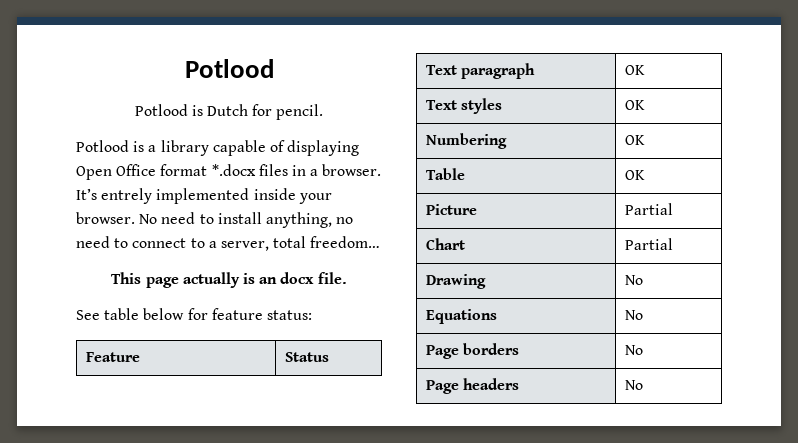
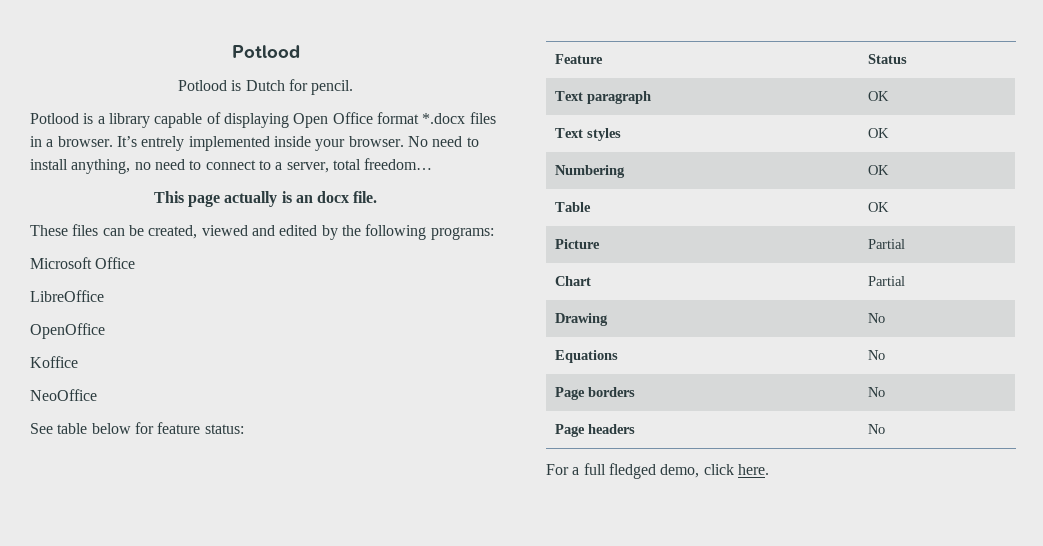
+ These files can be created, viewed and edited by the following programs:
+ Microsoft Office
+ LibreOffice
+ OpenOffice
+ Koffice
+ NeoOffice
+ For a full fledged demo, click here.

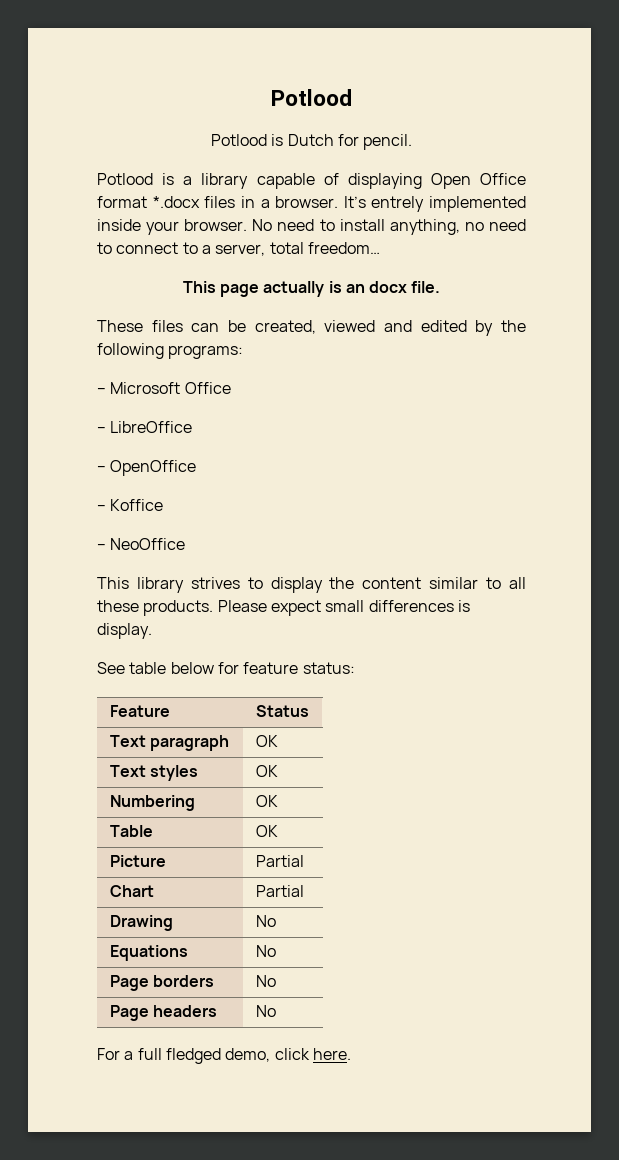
- Microsoft Office
+ – Microsoft Office
- LibreOffice
+ – LibreOffice
- OpenOffice
+ – OpenOffice
- Koffice
+ – Koffice
- NeoOffice
+ – NeoOffice
+ This library strives to display the content similar to all these products. Please expect small differences is display.

